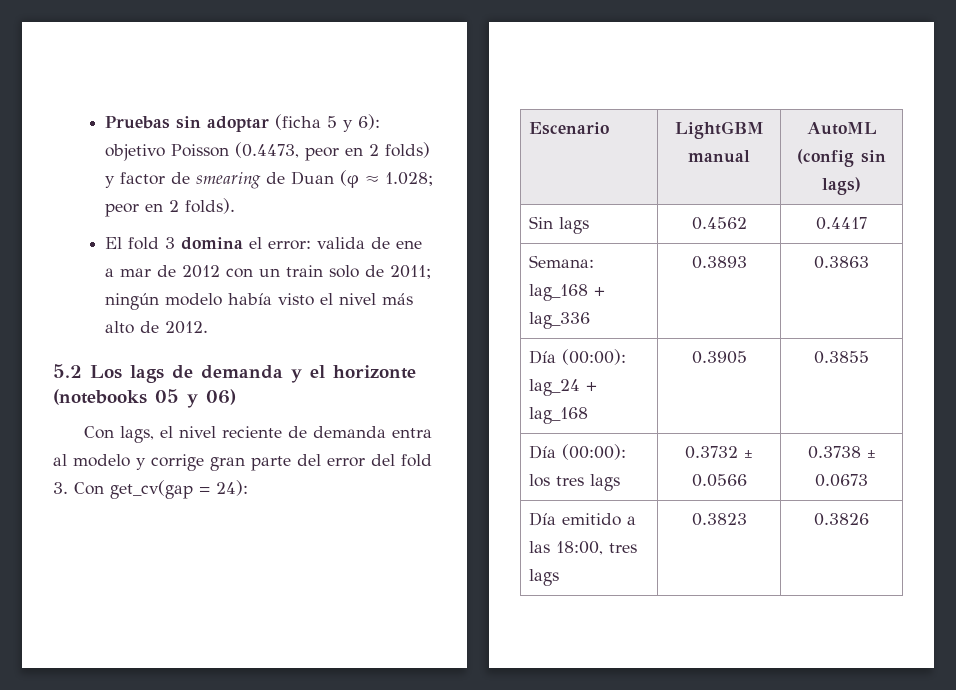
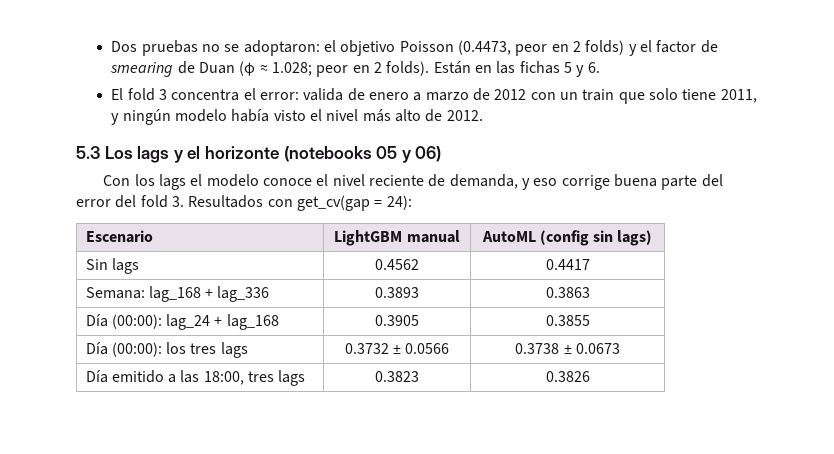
- Pruebas sin adoptar (ficha 5 y 6): objetivo Poisson (0.4473, peor en 2 folds) y factor de smearing de Duan (φ ≈ 1.028; peor en 2 folds).
+ Dos pruebas no se adoptaron: el objetivo Poisson (0.4473, peor en 2 folds) y el factor de smearing de Duan (φ ≈ 1.028; peor en 2 folds). Están en las fichas 5 y 6.
- El fold 3 domina el error: valida de ene a mar de 2012 con un train solo de 2011; ningún modelo había visto el nivel más alto de 2012.
+ El fold 3 concentra el error: valida de enero a marzo de 2012 con un train que solo tiene 2011, y ningún modelo había visto el nivel más alto de 2012.
- 5.2 Los lags de demanda y el horizonte (notebooks 05 y 06)
+ 5.3 Los lags y el horizonte (notebooks 05 y 06)
- Con lags, el nivel reciente de demanda entra al modelo y corrige gran parte del error del fold 3. Con get_cv(gap = 24):
+ Con los lags el modelo conoce el nivel reciente de demanda, y eso corrige buena parte del error del fold 3. Resultados con get_cv(gap = 24):

